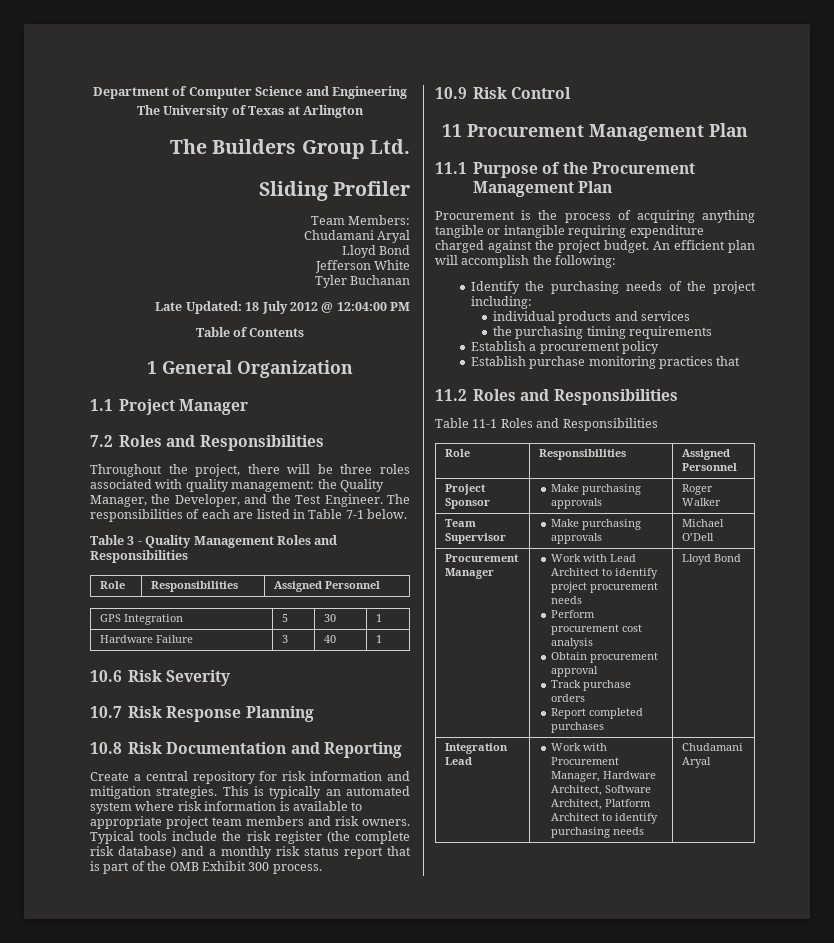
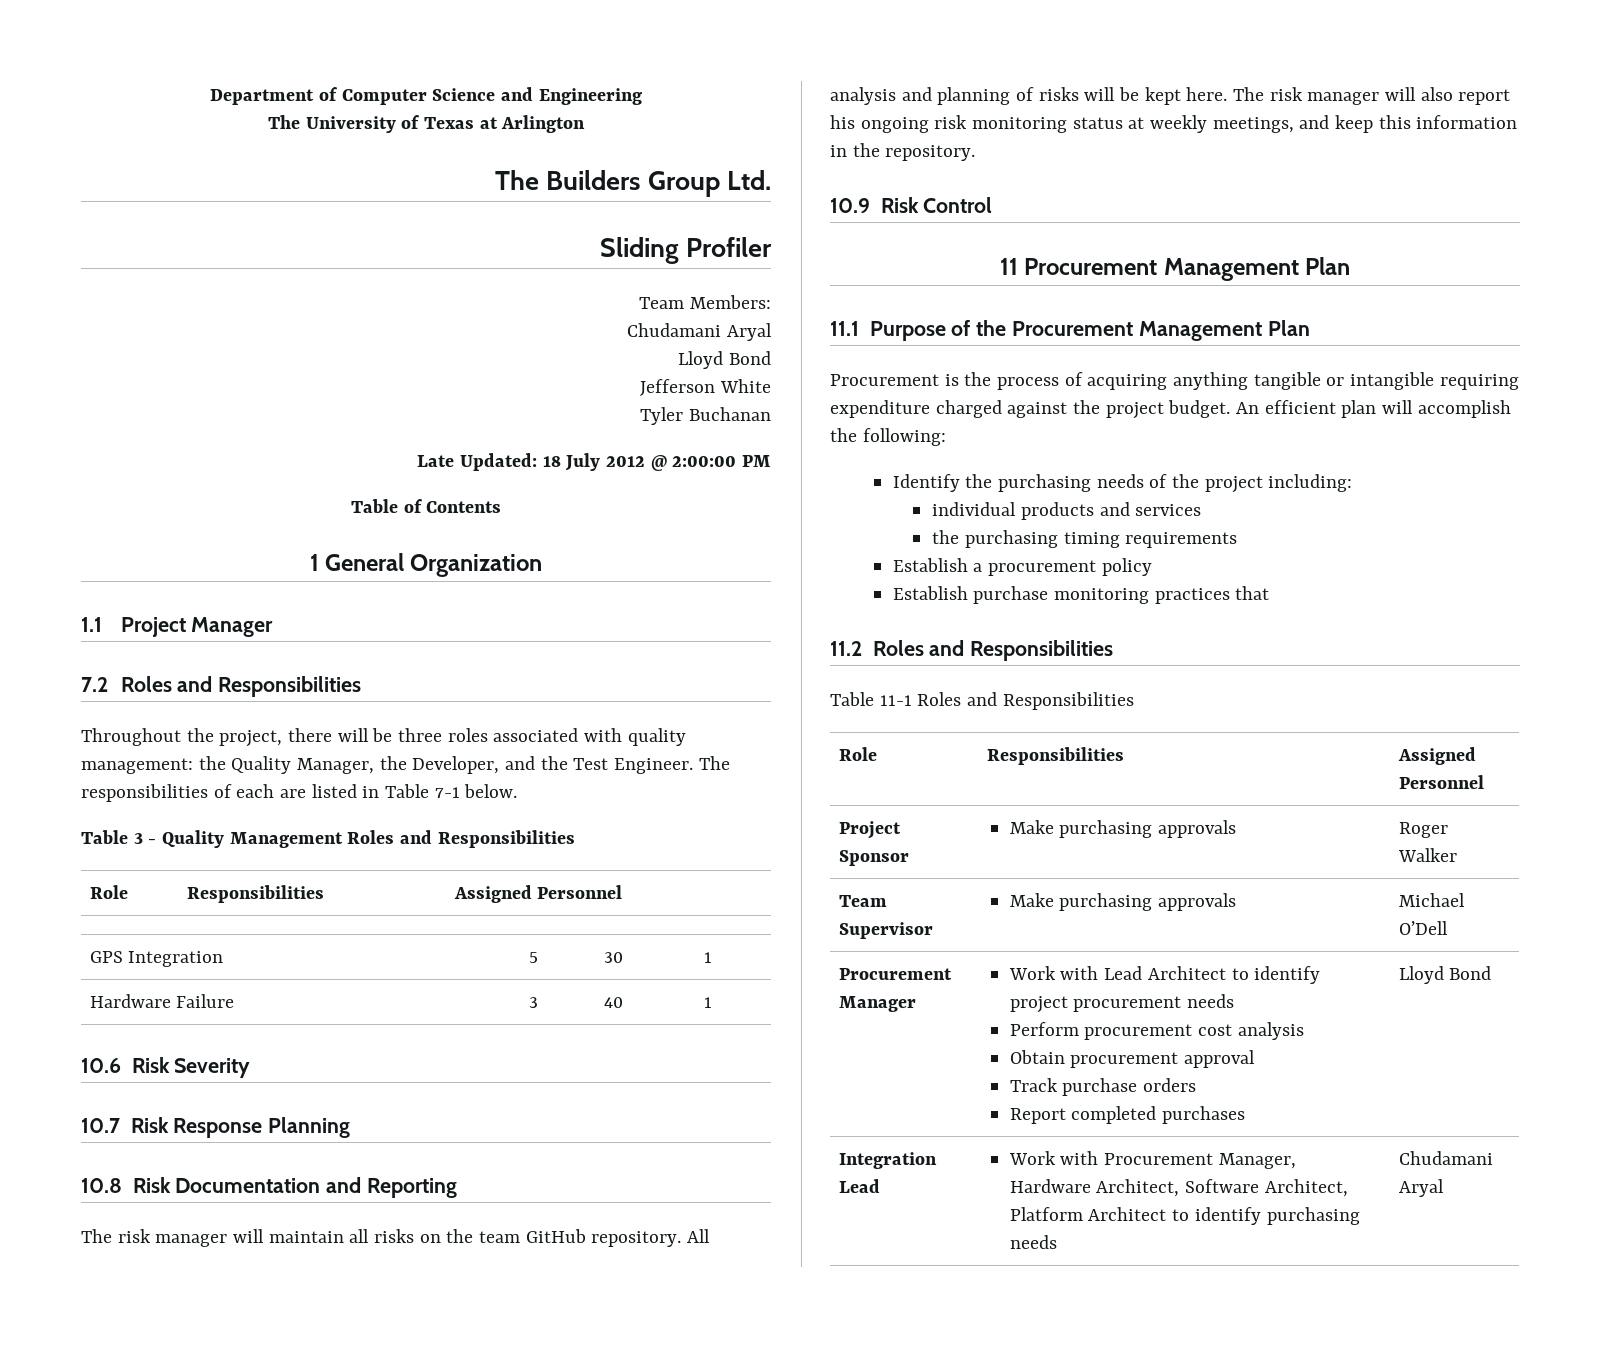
- Late Updated: 18 July 2012 @ 12:04:00 PM
+ Late Updated: 18 July 2012 @ 2:00:00 PM
- Create a central repository for risk information and mitigation strategies. This is typically an automated system where risk information is available to appropriate project team members and risk owners. Typical tools include the risk register (the complete risk database) and a monthly risk status report that is part of the OMB Exhibit 300 process.
+ The risk manager will maintain all risks on the team GitHub repository. All analysis and planning of risks will be kept here. The risk manager will also report his ongoing risk monitoring status at weekly meetings, and keep this information in the repository.

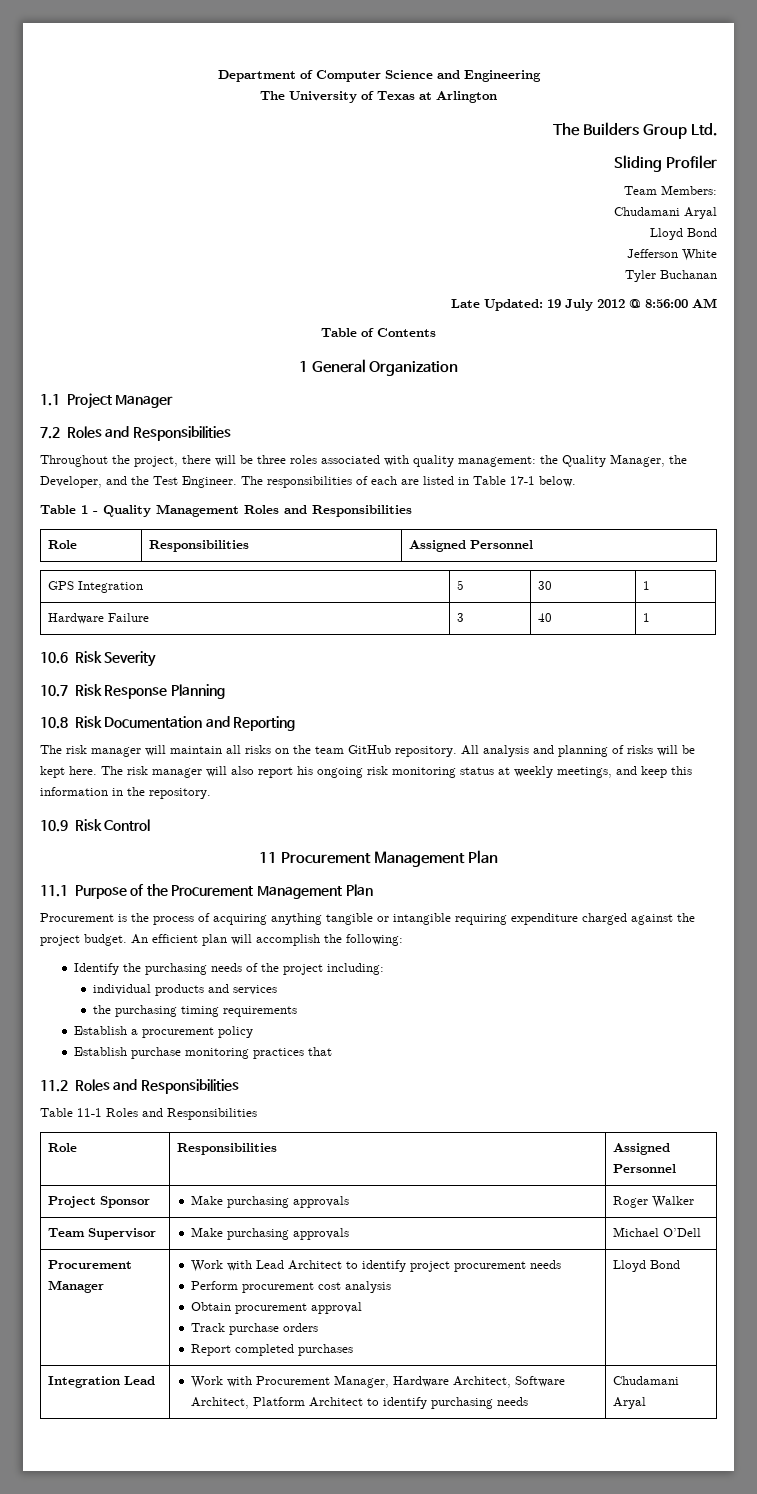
- Late Updated: 18 July 2012 @ 2:00:00 PM
+ Late Updated: 19 July 2012 @ 8:56:00 AM
- The responsibilities of each are listed in Table 7-1 below.
+ The responsibilities of each are listed in Table 17-1 below.
- Table 3 - Quality Management Roles and Responsibilities
+ Table 1 - Quality Management Roles and Responsibilities

